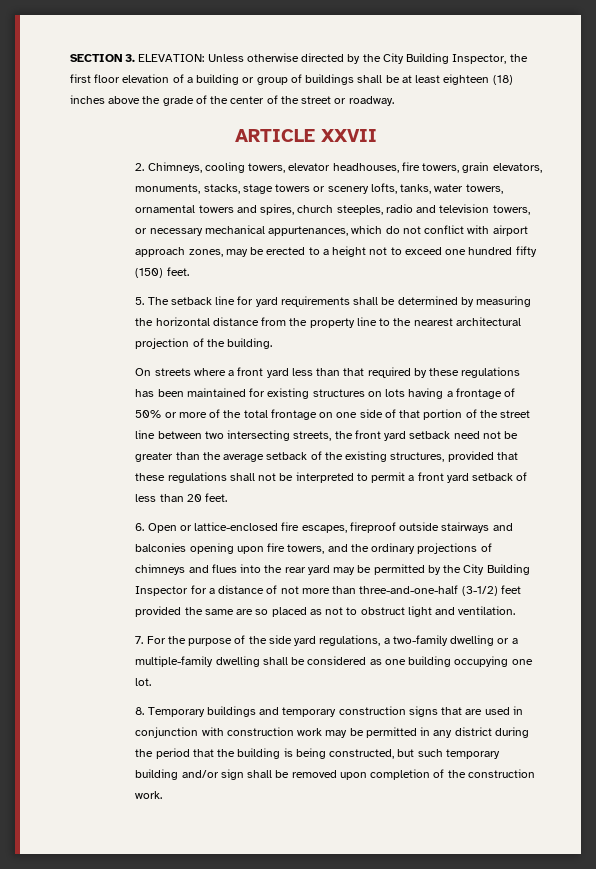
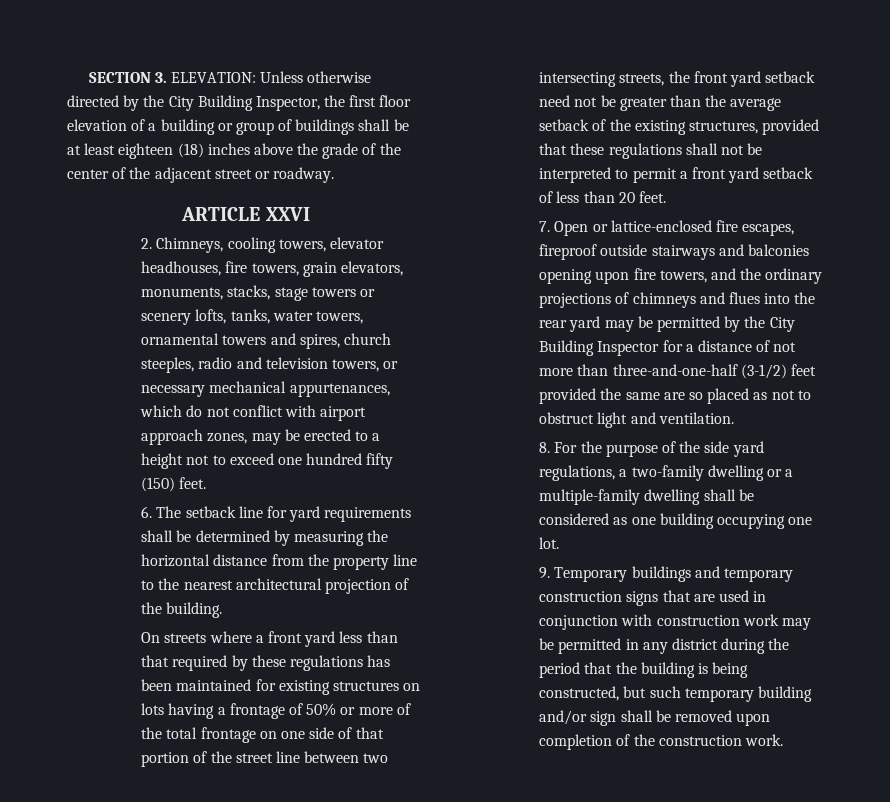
- SECTION 3. ELEVATION: Unless otherwise directed by the City Building Inspector, the first floor elevation of a building or group of buildings shall be at least eighteen (18) inches above the grade of the center of the street or roadway.
+ SECTION 3. ELEVATION: Unless otherwise directed by the City Building Inspector, the first floor elevation of a building or group of buildings shall be at least eighteen (18) inches above the grade of the center of the adjacent street or roadway.
- ARTICLE XXVII
+ ARTICLE XXVI
- 5. The setback line for yard requirements shall be determined by measuring the horizontal distance from the property line to the nearest architectural projection of the building.
+ 6. The setback line for yard requirements shall be determined by measuring the horizontal distance from the property line to the nearest architectural projection of the building.
- 6. Open or lattice-enclosed fire escapes, fireproof outside stairways and balconies opening upon fire towers, and the ordinary projections of chimneys and flues into the rear yard may be permitted by the City Building Inspector for a distance of not more than three-and-one-half (3-1/2) feet provided the same are so placed as not to obstruct light and ventilation.
+ 7. Open or lattice-enclosed fire escapes, fireproof outside stairways and balconies opening upon fire towers, and the ordinary projections of chimneys and flues into the rear yard may be permitted by the City Building Inspector for a distance of not more than three-and-one-half (3-1/2) feet provided the same are so placed as not to obstruct light and ventilation.
- 7. For the purpose of the side yard regulations, a two-family dwelling or a multiple-family dwelling shall be considered as one building occupying one lot.
+ 8. For the purpose of the side yard regulations, a two-family dwelling or a multiple-family dwelling shall be considered as one building occupying one lot.
- 8. Temporary buildings and temporary construction signs that are used in conjunction with construction work may be permitted in any district during the period that the building is being constructed, but such temporary building and/or sign shall be removed upon completion of the construction work.
+ 9. Temporary buildings and temporary construction signs that are used in conjunction with construction work may be permitted in any district during the period that the building is being constructed, but such temporary building and/or sign shall be removed upon completion of the construction work.

